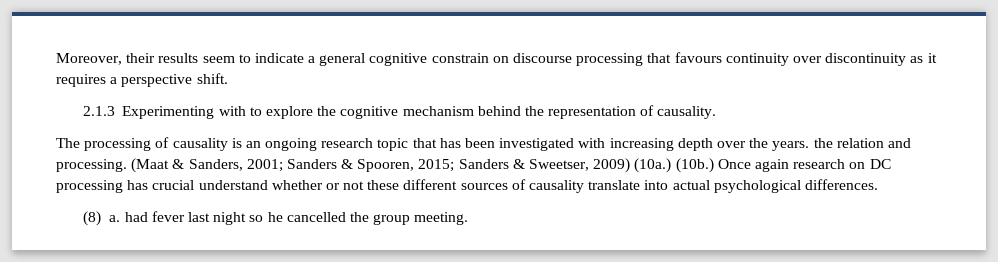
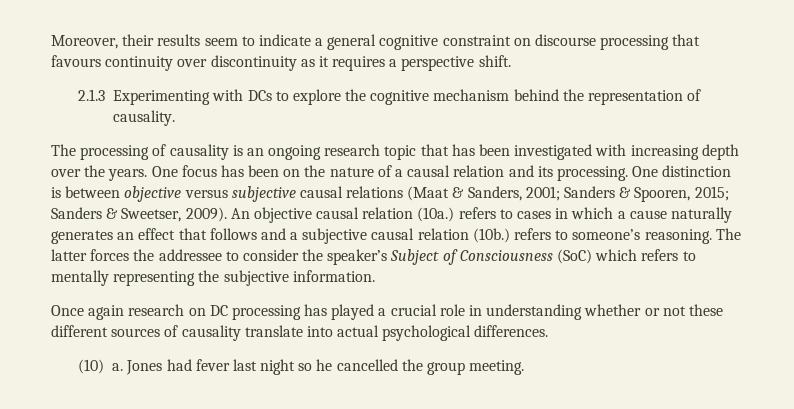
- Moreover, their results seem to indicate a general cognitive constrain on discourse processing that favours continuity over discontinuity as it requires a perspective shift.
+ Moreover, their results seem to indicate a general cognitive constraint on discourse processing that favours continuity over discontinuity as it requires a perspective shift.
- 2.1.3 Experimenting with to explore the cognitive mechanism behind the representation of causality.
+ 2.1.3 Experimenting with DCs to explore the cognitive mechanism behind the representation of causality.
- The processing of causality is an ongoing research topic that has been investigated with increasing depth over the years. the relation and processing. (Maat & Sanders, 2001; Sanders & Spooren, 2015; Sanders & Sweetser, 2009) (10a.) (10b.) Once again research on DC processing has crucial understand whether or not these different sources of causality translate into actual psychological differences.
+ The processing of causality is an ongoing research topic that has been investigated with increasing depth over the years. One focus has been on the nature of a causal relation and its processing. One distinction is between objective versus subjective causal relations (Maat & Sanders, 2001; Sanders & Spooren, 2015; Sanders & Sweetser, 2009). An objective causal relation (10a.) refers to cases in which a cause naturally generates an effect that follows and a subjective causal relation (10b.) refers to someone’s reasoning. The latter forces the addressee to consider the speaker’s Subject of Consciousness (SoC) which refers to mentally representing the subjective information.
+ Once again research on DC processing has played a crucial role in understanding whether or not these different sources of causality translate into actual psychological differences.
- (8) a. had fever last night so he cancelled the group meeting.
+ (10) a. Jones had fever last night so he cancelled the group meeting.

